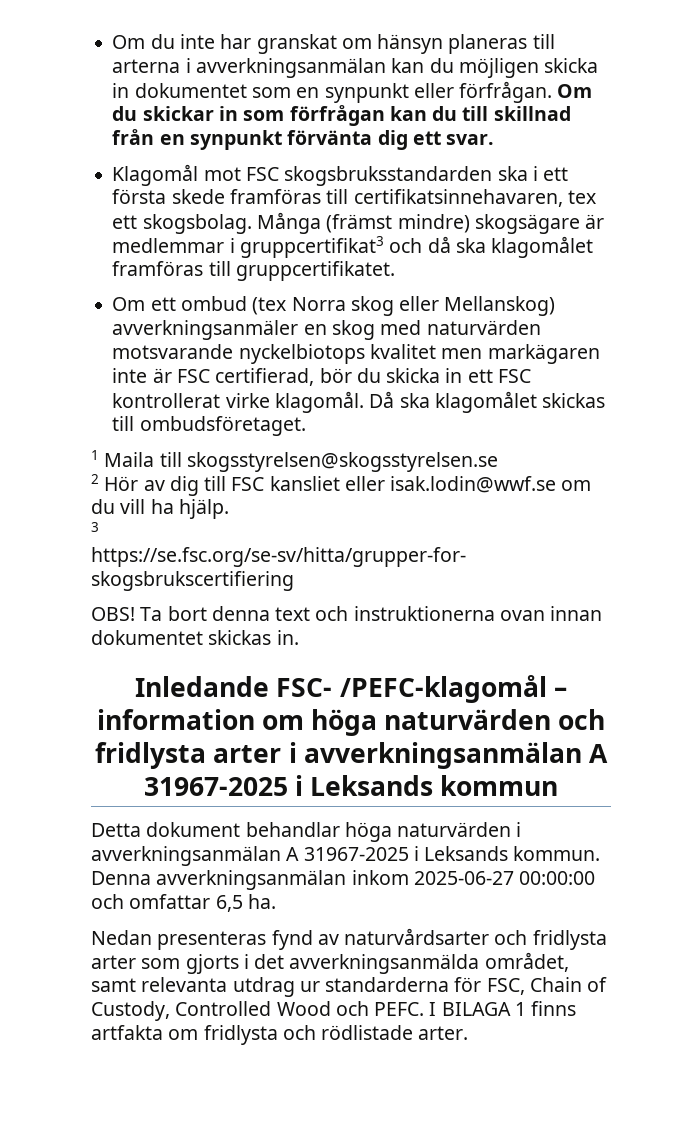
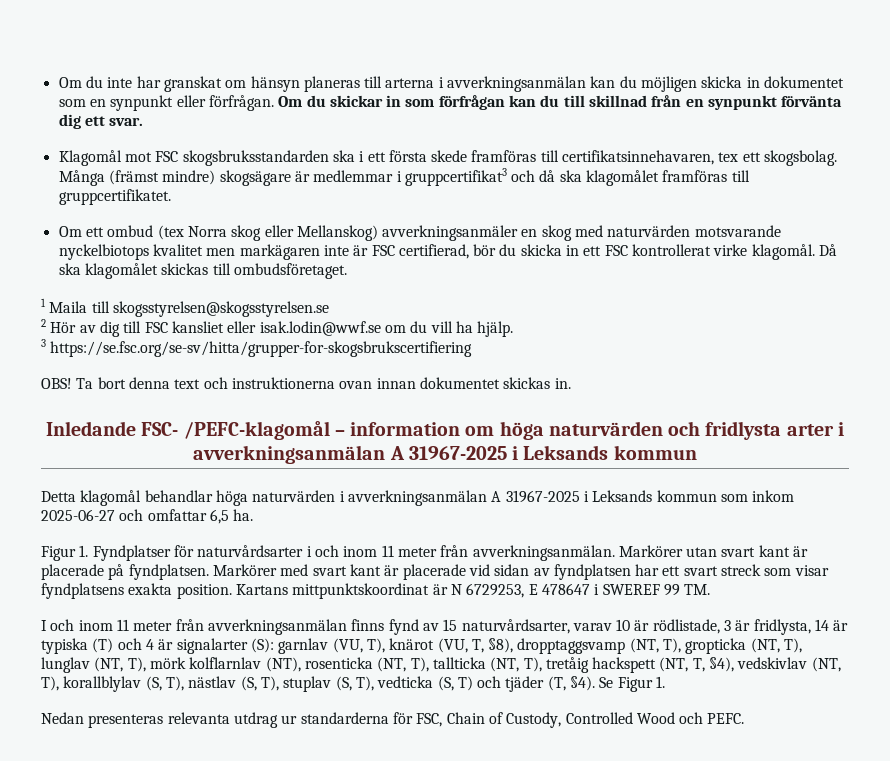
- Detta dokument behandlar höga naturvärden i avverkningsanmälan A 31967-2025 i Leksands kommun. Denna avverkningsanmälan inkom 2025-06-27 00:00:00 och omfattar 6,5 ha.
+ Detta klagomål behandlar höga naturvärden i avverkningsanmälan A 31967-2025 i Leksands kommun som inkom 2025-06-27 och omfattar 6,5 ha.
- Nedan presenteras fynd av naturvårdsarter och fridlysta arter som gjorts i det avverkningsanmälda området, samt relevanta utdrag ur standarderna för FSC, Chain of Custody, Controlled Wood och PEFC. I BILAGA 1 finns artfakta om fridlysta och rödlistade arter.
+ Figur 1. Fyndplatser för naturvårdsarter i och inom 11 meter från avverkningsanmälan. Markörer utan svart kant är placerade på fyndplatsen. Markörer med svart kant är placerade vid sidan av fyndplatsen har ett svart streck som visar fyndplatsens exakta position. Kartans mittpunktskoordinat är N 6729253, E 478647 i SWEREF 99 TM.
+ I och inom 11 meter från avverkningsanmälan finns fynd av 15 naturvårdsarter, varav 10 är rödlistade, 3 är fridlysta, 14 är typiska (T) och 4 är signalarter (S): garnlav (VU, T), knärot (VU, T, §8), dropptaggsvamp (NT, T), gropticka (NT, T), lunglav (NT, T), mörk kolflarnlav (NT), rosenticka (NT, T), tallticka (NT, T), tretåig hackspett (NT, T, §4), vedskivlav (NT, T), korallblylav (S, T), nästlav (S, T), stuplav (S, T), vedticka (S, T) och tjäder (T, §4). Se Figur 1.
+ Nedan presenteras relevanta utdrag ur standarderna för FSC, Chain of Custody, Controlled Wood och PEFC.

